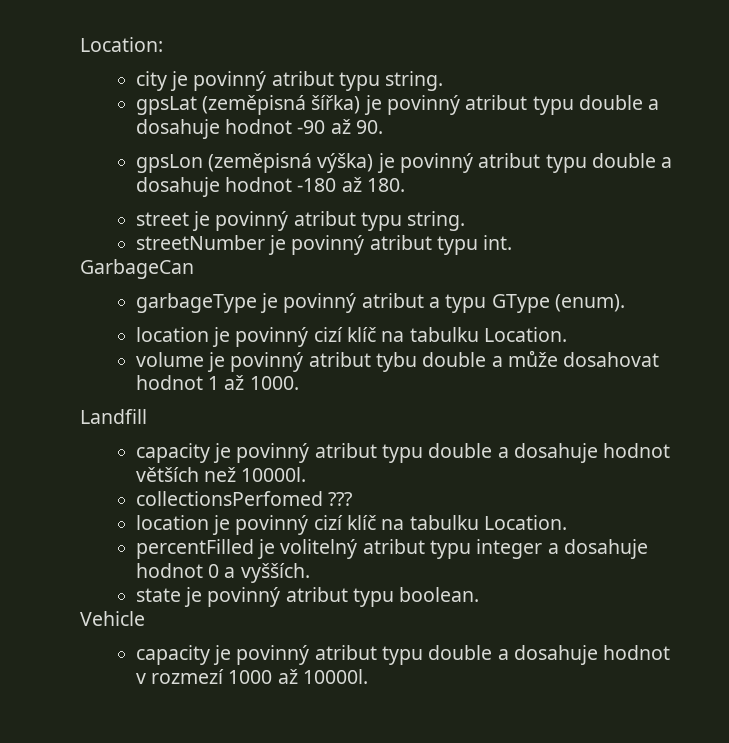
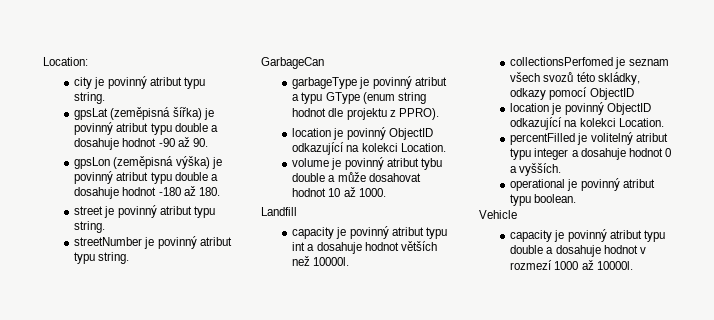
- streetNumber je povinný atribut typu int.
+ streetNumber je povinný atribut typu string.
- garbageType je povinný atribut a typu GType (enum).
- location je povinný cizí klíč na tabulku Location.
+ garbageType je povinný atribut a typu GType (enum string hodnot dle projektu z PPRO).
+ location je povinný ObjectID odkazující na kolekci Location.
- volume je povinný atribut tybu double a může dosahovat hodnot 1 až 1000.
+ volume je povinný atribut tybu double a může dosahovat hodnot 10 až 1000.
- capacity je povinný atribut typu double a dosahuje hodnot větších než 10000l.
+ capacity je povinný atribut typu int a dosahuje hodnot větších než 10000l.
- collectionsPerfomed ???
- location je povinný cizí klíč na tabulku Location.
+ collectionsPerfomed je seznam všech svozů této skládky, odkazy pomocí ObjectID
+ location je povinný ObjectID odkazující na kolekci Location.
- state je povinný atribut typu boolean.
+ operational je povinný atribut typu boolean.

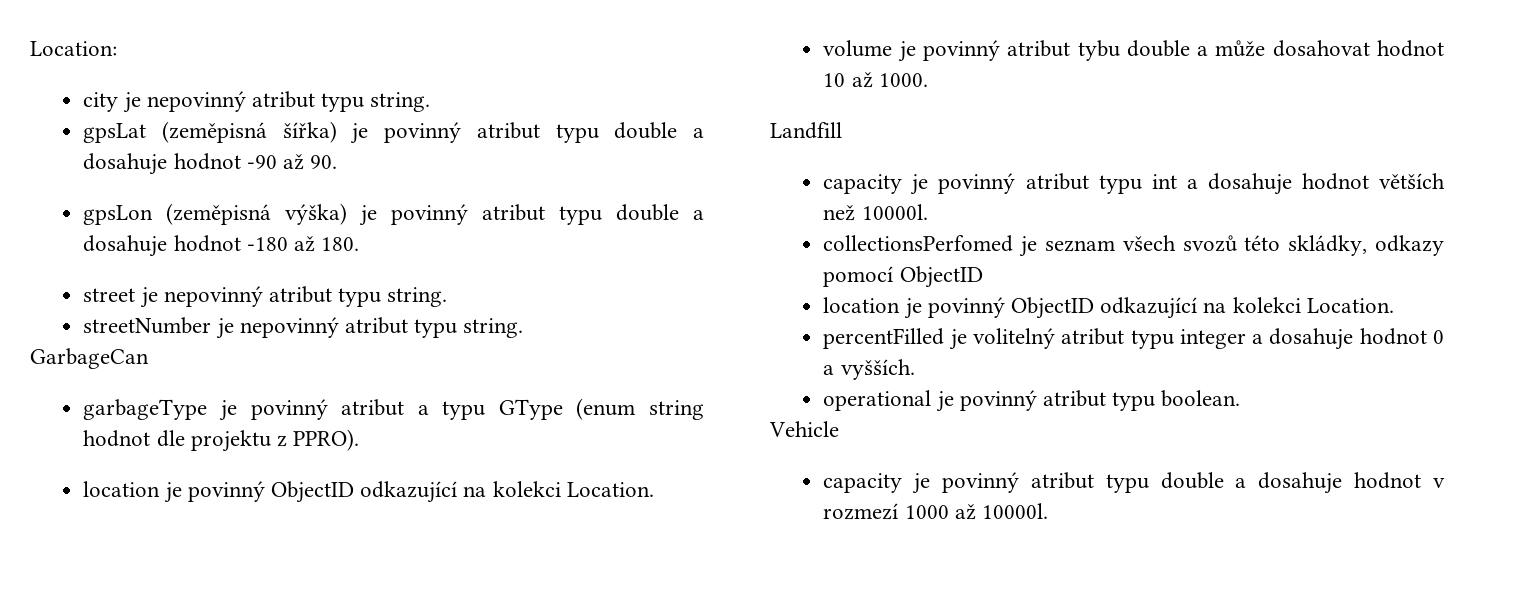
- city je povinný atribut typu string.
+ city je nepovinný atribut typu string.
- street je povinný atribut typu string.
+ street je nepovinný atribut typu string.
- streetNumber je povinný atribut typu string.
+ streetNumber je nepovinný atribut typu string.

